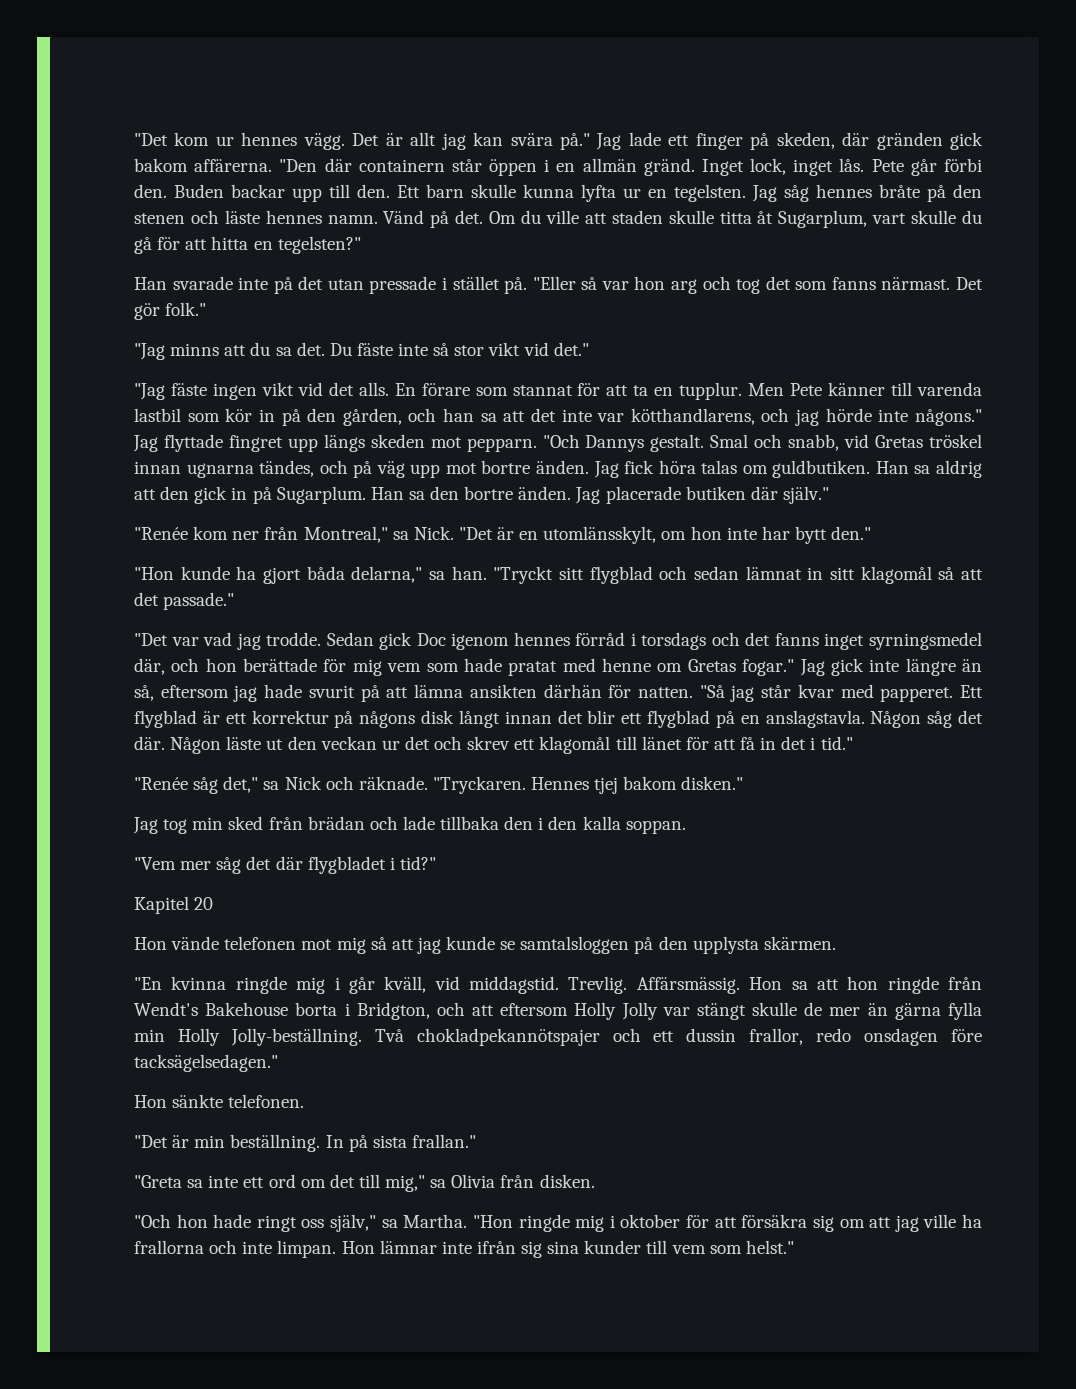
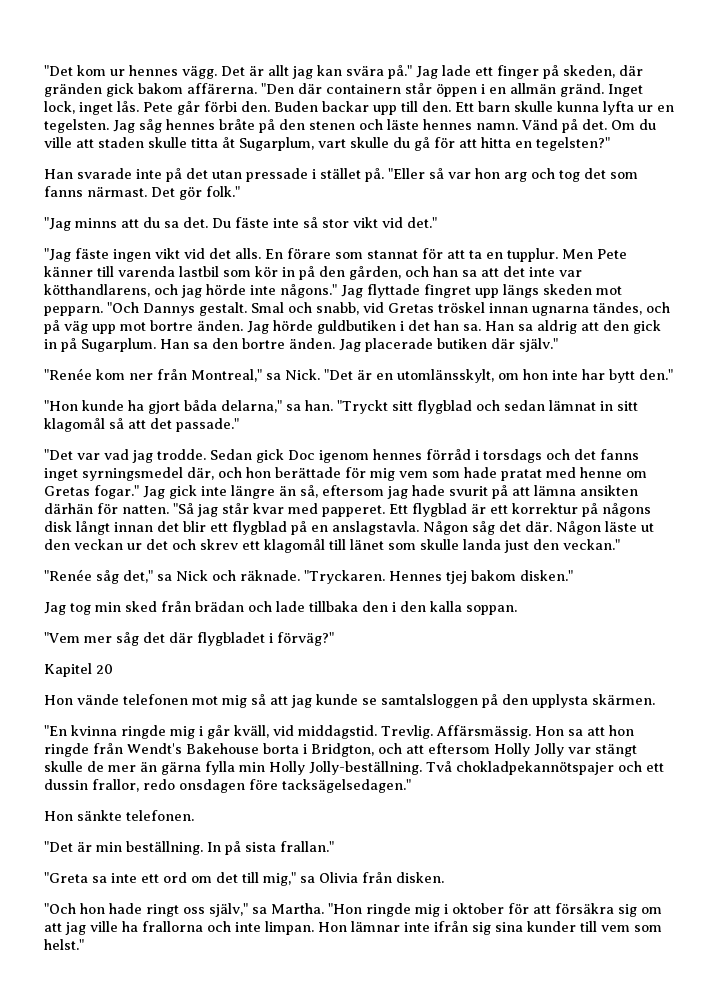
- Jag fick höra talas om guldbutiken.
+ Jag hörde guldbutiken i det han sa.
- Någon läste ut den veckan ur det och skrev ett klagomål till länet för att få in det i tid."
+ Någon läste ut den veckan ur det och skrev ett klagomål till länet som skulle landa just den veckan."
- "Vem mer såg det där flygbladet i tid?"
+ "Vem mer såg det där flygbladet i förväg?"

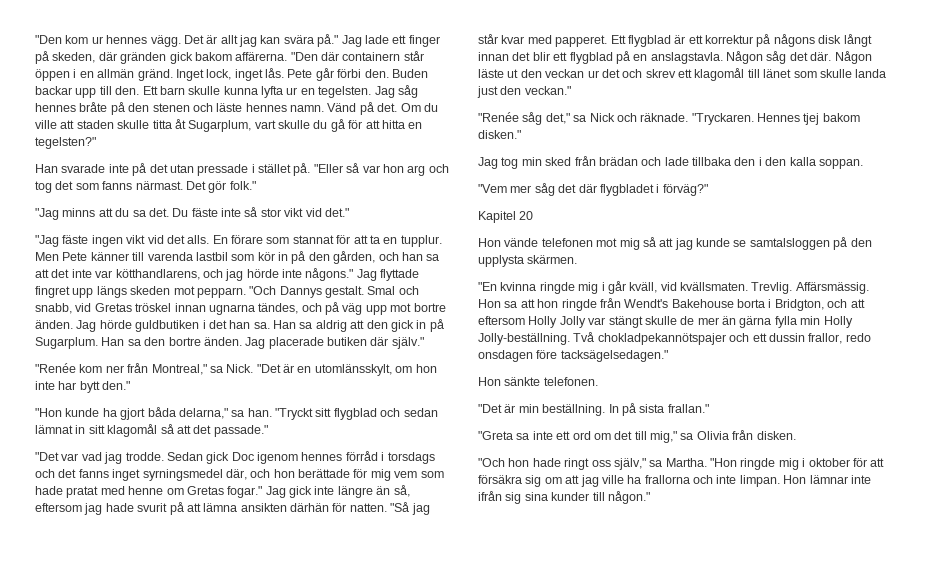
- "Det kom ur hennes vägg.
+ "Den kom ur hennes vägg.
- "En kvinna ringde mig i går kväll, vid middagstid.
+ "En kvinna ringde mig i går kväll, vid kvällsmaten.
- Hon lämnar inte ifrån sig sina kunder till vem som helst."
+ Hon lämnar inte ifrån sig sina kunder till någon."

